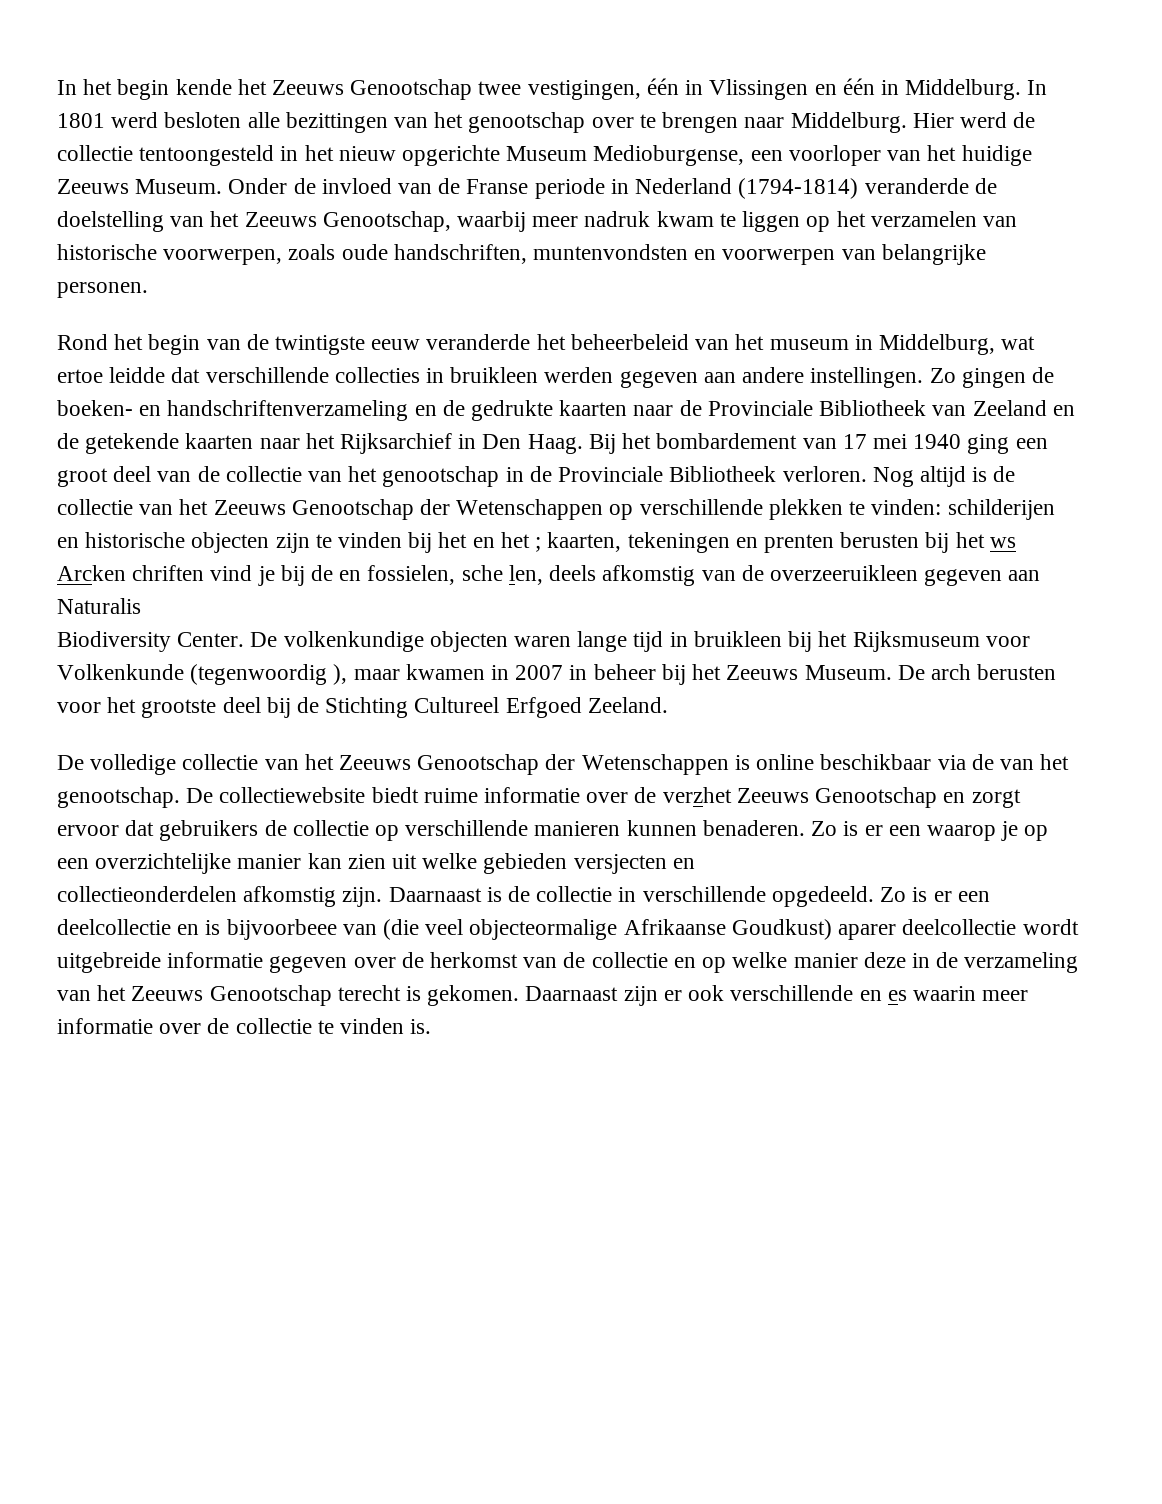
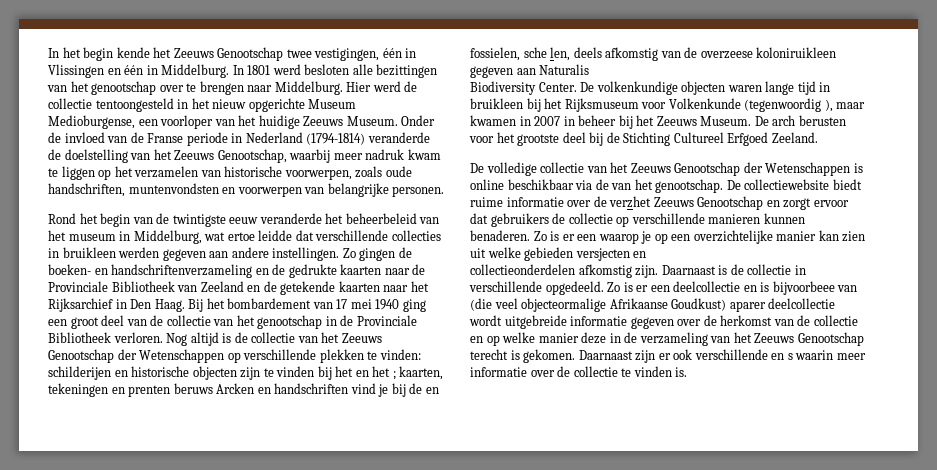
- Nog altijd is de collectie van het Zeeuws Genootschap der Wetenschappen op verschillende plekken te vinden: schilderijen en historische objecten zijn te vinden bij het en het ; kaarten, tekeningen en prenten berusten bij het ws Arcken chriften vind je bij de en fossielen, sche len, deels afkomstig van de overzeeruikleen gegeven aan Naturalis
+ Nog altijd is de collectie van het Zeeuws Genootschap der Wetenschappen op verschillende plekken te vinden: schilderijen en historische objecten zijn te vinden bij het en het ; kaarten, tekeningen en prenten beruws Arcken en handschriften vind je bij de en fossielen, sche len, deels afkomstig van de overzeese koloniruikleen gegeven aan Naturalis
- Daarnaast zijn er ook verschillende en es waarin meer informatie over de collectie te vinden is.
+ Daarnaast zijn er ook verschillende en s waarin meer informatie over de collectie te vinden is.

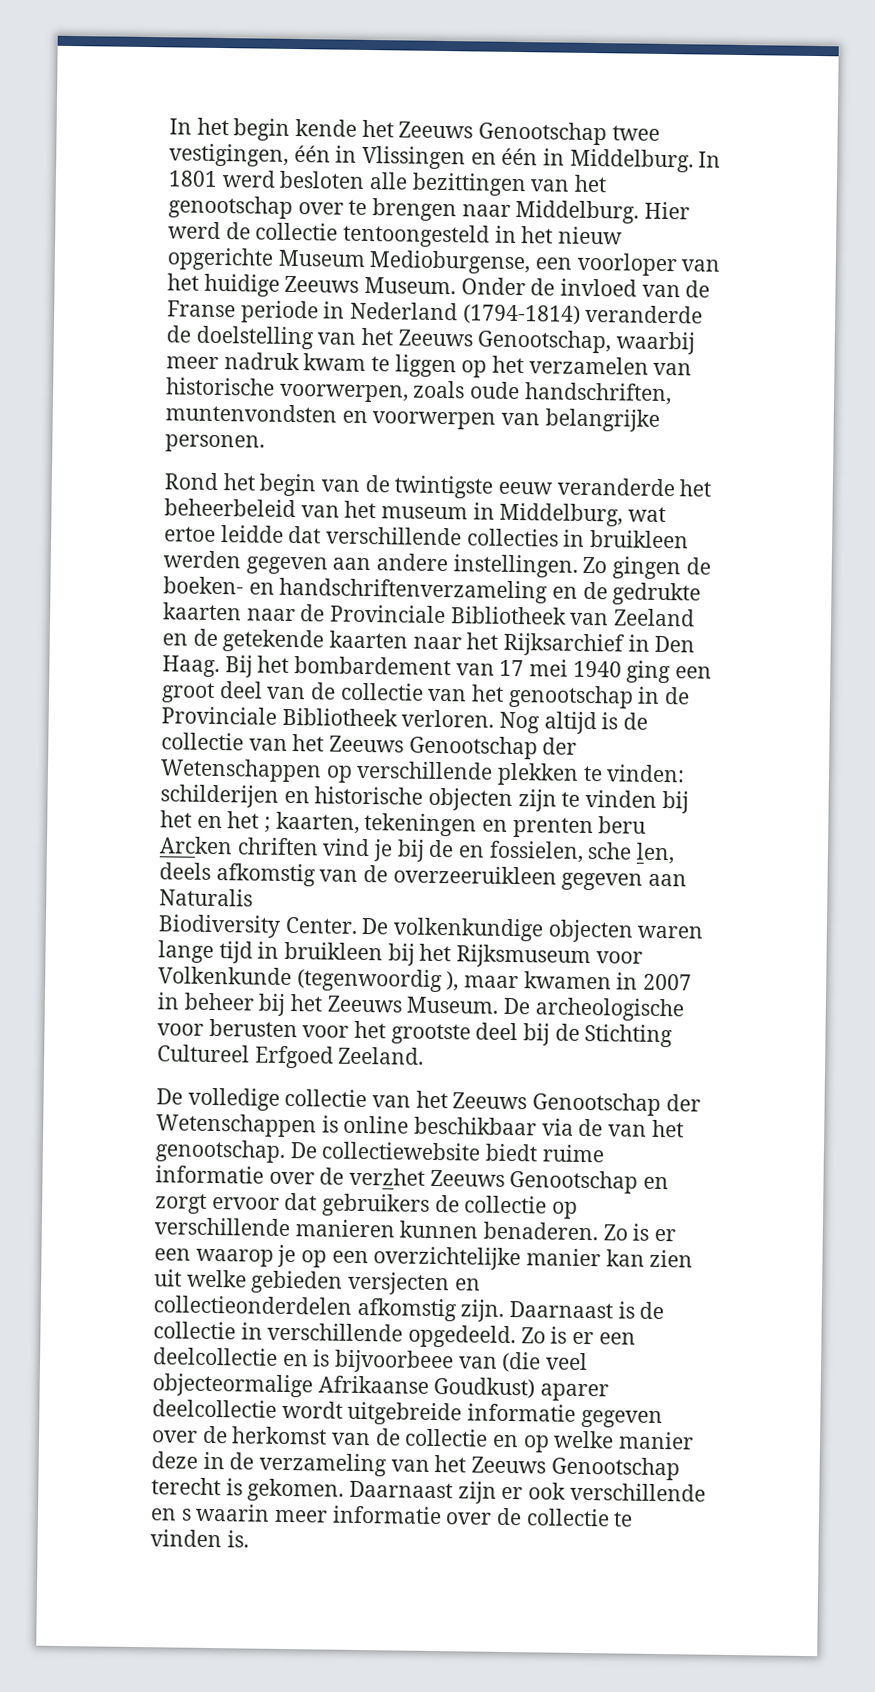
- Nog altijd is de collectie van het Zeeuws Genootschap der Wetenschappen op verschillende plekken te vinden: schilderijen en historische objecten zijn te vinden bij het en het ; kaarten, tekeningen en prenten beruws Arcken en handschriften vind je bij de en fossielen, sche len, deels afkomstig van de overzeese koloniruikleen gegeven aan Naturalis
+ Nog altijd is de collectie van het Zeeuws Genootschap der Wetenschappen op verschillende plekken te vinden: schilderijen en historische objecten zijn te vinden bij het en het ; kaarten, tekeningen en prenten beru Arcken chriften vind je bij de en fossielen, sche len, deels afkomstig van de overzeeruikleen gegeven aan Naturalis
- De arch berusten voor het grootste deel bij de Stichting Cultureel Erfgoed Zeeland.
+ De archeologische voor berusten voor het grootste deel bij de Stichting Cultureel Erfgoed Zeeland.

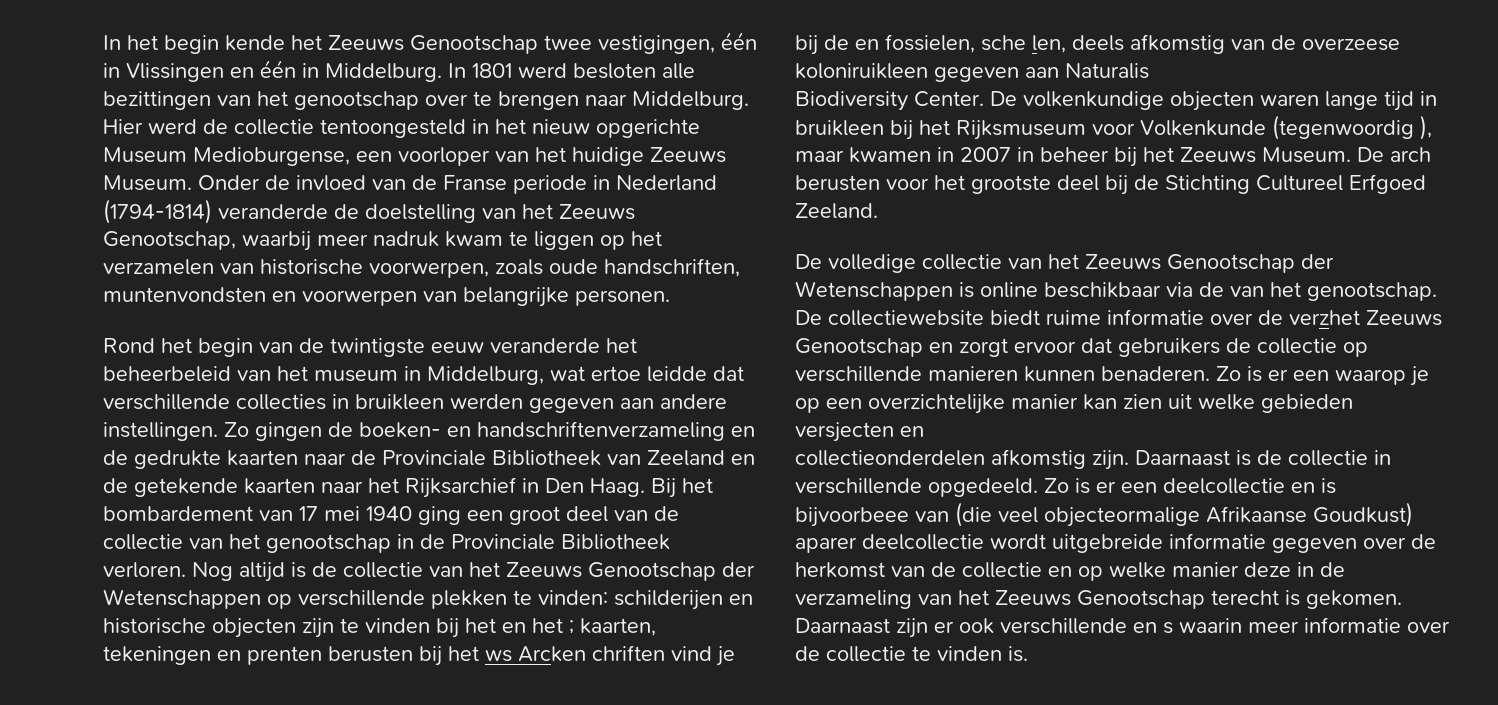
- Nog altijd is de collectie van het Zeeuws Genootschap der Wetenschappen op verschillende plekken te vinden: schilderijen en historische objecten zijn te vinden bij het en het ; kaarten, tekeningen en prenten beru Arcken chriften vind je bij de en fossielen, sche len, deels afkomstig van de overzeeruikleen gegeven aan Naturalis
+ Nog altijd is de collectie van het Zeeuws Genootschap der Wetenschappen op verschillende plekken te vinden: schilderijen en historische objecten zijn te vinden bij het en het ; kaarten, tekeningen en prenten berusten bij het ws Arcken chriften vind je bij de en fossielen, sche len, deels afkomstig van de overzeese koloniruikleen gegeven aan Naturalis
- De archeologische voor berusten voor het grootste deel bij de Stichting Cultureel Erfgoed Zeeland.
+ De arch berusten voor het grootste deel bij de Stichting Cultureel Erfgoed Zeeland.

